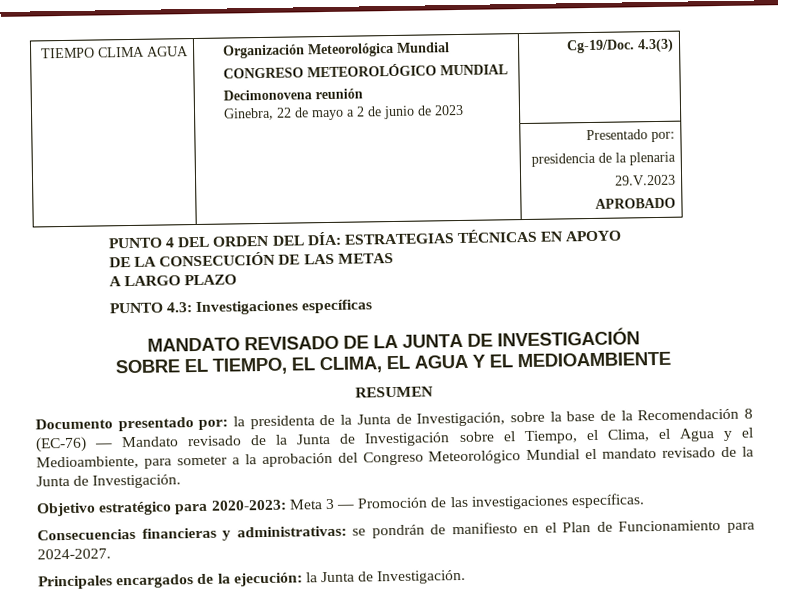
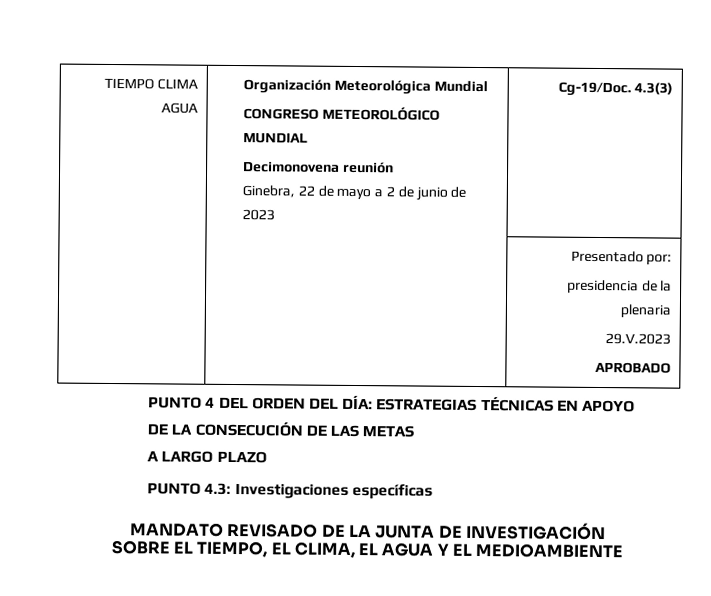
- RESUMEN
- Documento presentado por: la presidenta de la Junta de Investigación, sobre la base de la Recomendación 8 (EC-76) — Mandato revisado de la Junta de Investigación sobre el Tiempo, el Clima, el Agua y el Medioambiente, para someter a la aprobación del Congreso Meteorológico Mundial el mandato revisado de la Junta de Investigación.
- Objetivo estratégico para 2020-2023: Meta 3 — Promoción de las investigaciones específicas.
- Consecuencias financieras y administrativas: se pondrán de manifiesto en el Plan de Funcionamiento para 2024-2027.
- Principales encargados de la ejecución: la Junta de Investigación.

